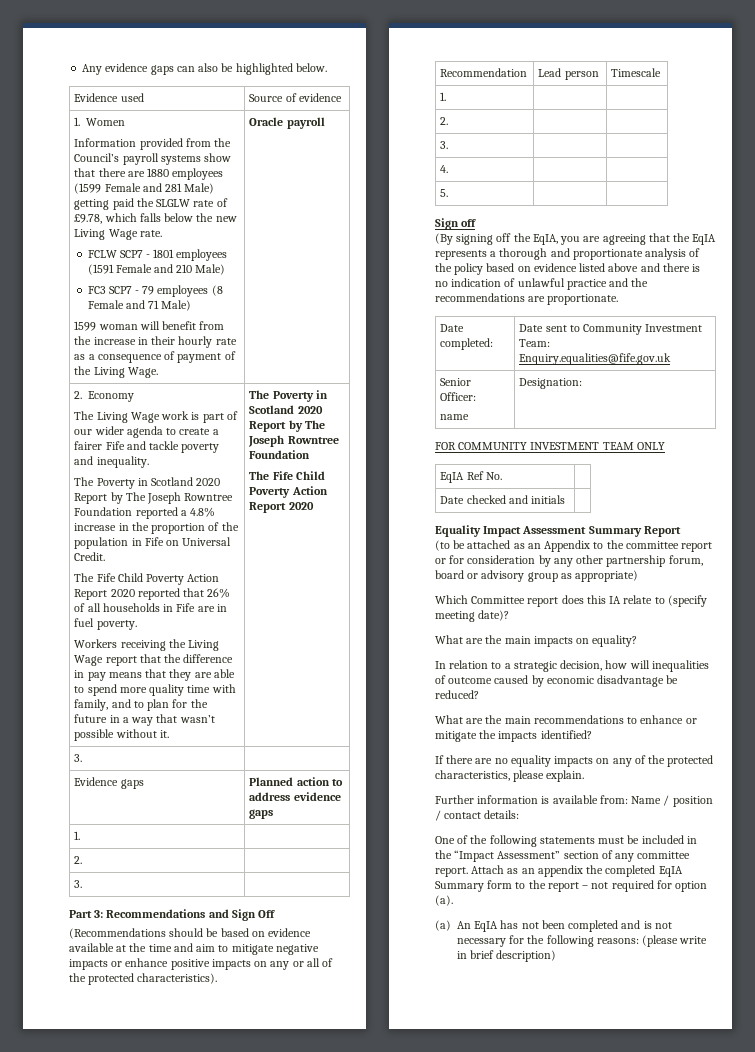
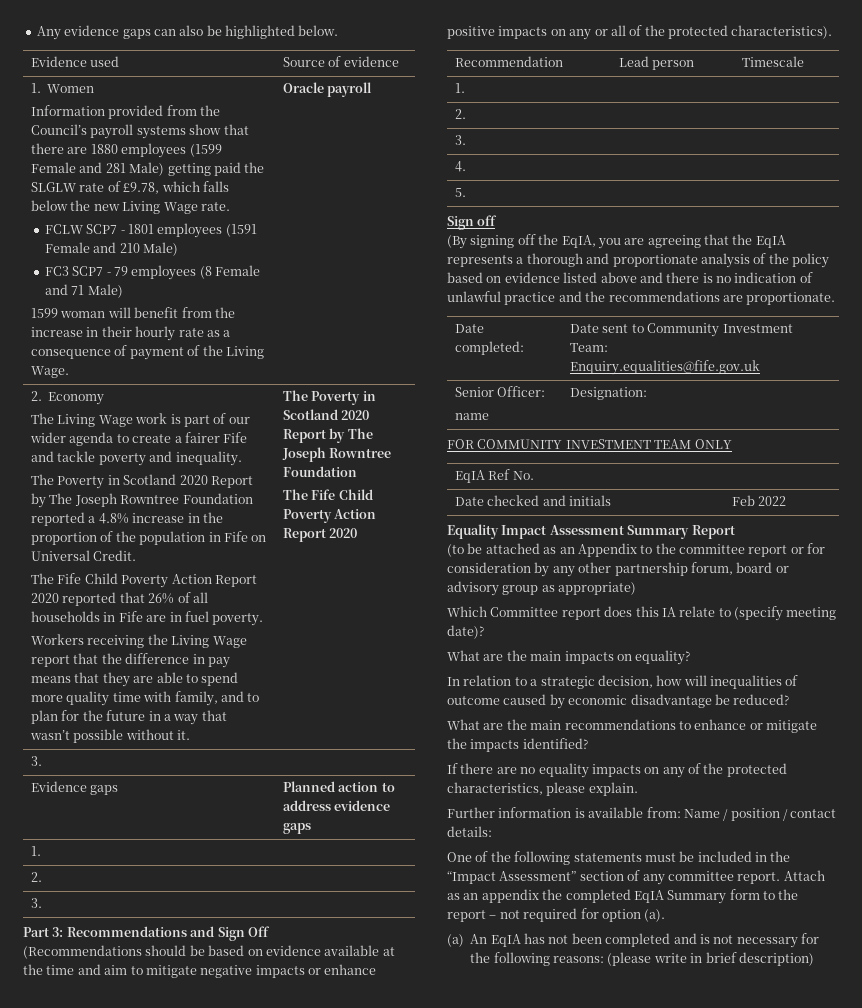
- Date checked and initials |
+ Date checked and initials | Feb 2022

